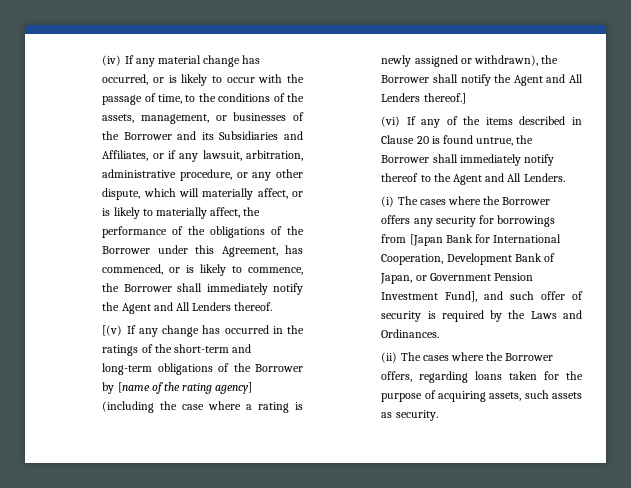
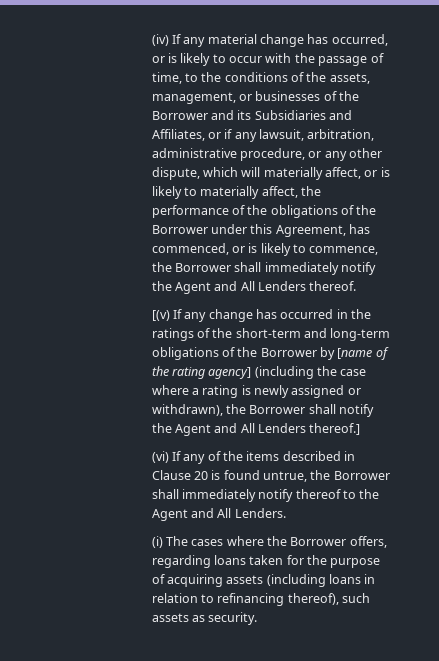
- (i) The cases where the Borrower offers any security for borrowings from [Japan Bank for International Cooperation, Development Bank of Japan, or Government Pension Investment Fund], and such offer of security is required by the Laws and Ordinances.
- (ii) The cases where the Borrower offers, regarding loans taken for the purpose of acquiring assets, such assets as security.
+ (i) The cases where the Borrower offers, regarding loans taken for the purpose of acquiring assets (including loans in relation to refinancing thereof), such assets as security.

